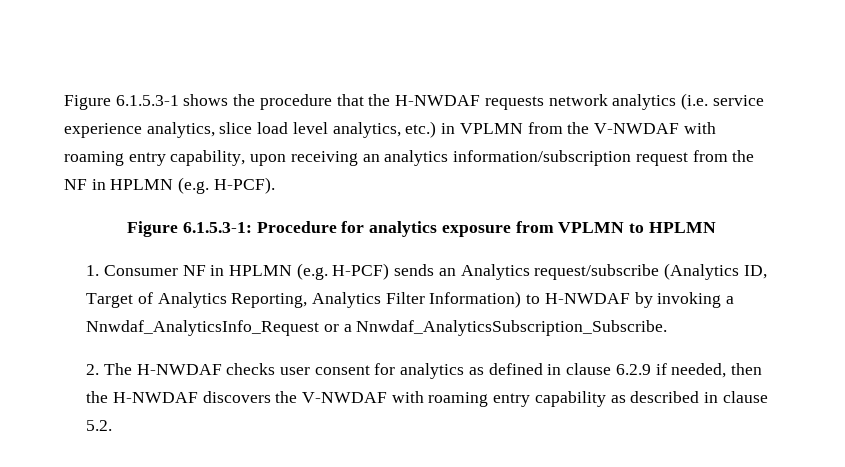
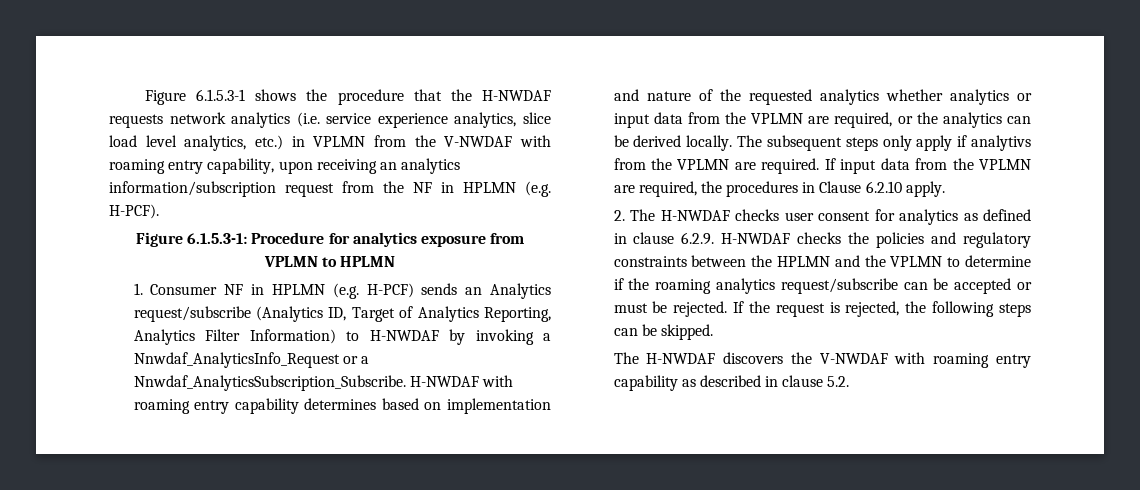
+ H-NWDAF with roaming entry capability determines based on implementation and nature of the requested analytics whether analytics or input data from the VPLMN are required, or the analytics can be derived locally. The subsequent steps only apply if analytivs from the VPLMN are required. If input data from the VPLMN are required, the procedures in Clause 6.2.10 apply.
- 2. The H-NWDAF checks user consent for analytics as defined in clause 6.2.9 if needed, then the H-NWDAF discovers the V-NWDAF with roaming entry capability as described in clause 5.2.
+ 2. The H-NWDAF checks user consent for analytics as defined in clause 6.2.9. H-NWDAF checks the policies and regulatory constraints between the HPLMN and the VPLMN to determine if the roaming analytics request/subscribe can be accepted or must be rejected. If the request is rejected, the following steps can be skipped.
+ The H-NWDAF discovers the V-NWDAF with roaming entry capability as described in clause 5.2.

